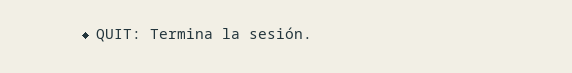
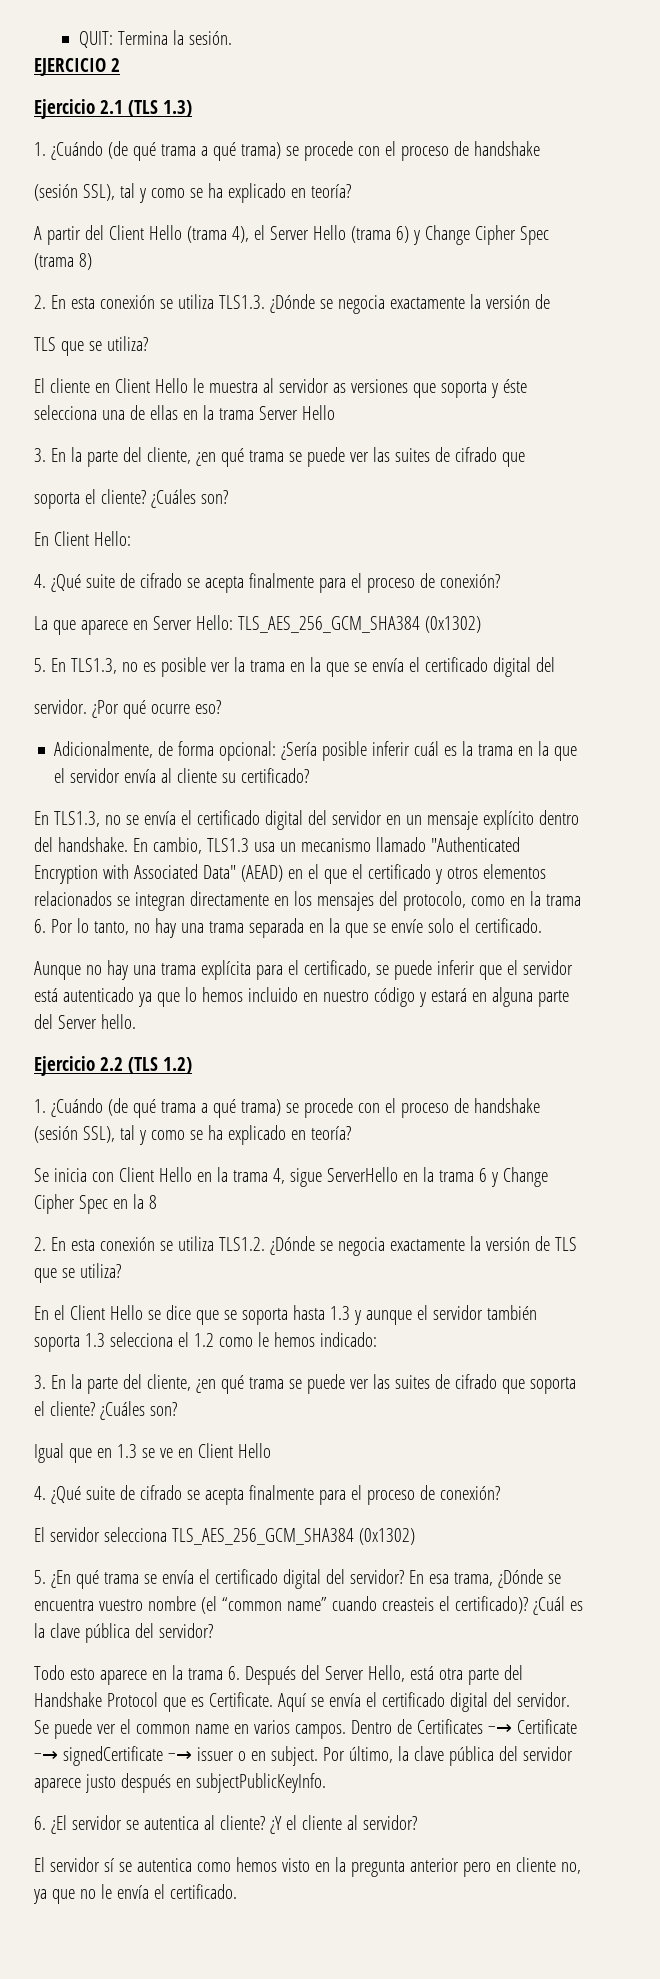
+ EJERCICIO 2
+ Ejercicio 2.1 (TLS 1.3)
+ 1. ¿Cuándo (de qué trama a qué trama) se procede con el proceso de handshake
+ (sesión SSL), tal y como se ha explicado en teoría?
+ A partir del Client Hello (trama 4), el Server Hello (trama 6) y Change Cipher Spec (trama 8)
+ 2. En esta conexión se utiliza TLS1.3. ¿Dónde se negocia exactamente la versión de
+ TLS que se utiliza?
+ El cliente en Client Hello le muestra al servidor as versiones que soporta y éste selecciona una de ellas en la trama Server Hello
+ 3. En la parte del cliente, ¿en qué trama se puede ver las suites de cifrado que
+ soporta el cliente? ¿Cuáles son?
+ En Client Hello:
+ 4. ¿Qué suite de cifrado se acepta finalmente para el proceso de conexión?
+ La que aparece en Server Hello: TLS_AES_256_GCM_SHA384 (0x1302)
+ 5. En TLS1.3, no es posible ver la trama en la que se envía el certificado digital del
+ servidor. ¿Por qué ocurre eso?
+ Adicionalmente, de forma opcional: ¿Sería posible inferir cuál es la trama en la que el servidor envía al cliente su certificado?
+ En TLS1.3, no se envía el certificado digital del servidor en un mensaje explícito dentro del handshake. En cambio, TLS1.3 usa un mecanismo llamado "Authenticated Encryption with Associated Data" (AEAD) en el que el certificado y otros elementos relacionados se integran directamente en los mensajes del protocolo, como en la trama 6. Por lo tanto, no hay una trama separada en la que se envíe solo el certificado.
+ Aunque no hay una trama explícita para el certificado, se puede inferir que el servidor está autenticado ya que lo hemos incluido en nuestro código y estará en alguna parte del Server hello.
+ Ejercicio 2.2 (TLS 1.2)
+ 1. ¿Cuándo (de qué trama a qué trama) se procede con el proceso de handshake (sesión SSL), tal y como se ha explicado en teoría?
+ Se inicia con Client Hello en la trama 4, sigue ServerHello en la trama 6 y Change Cipher Spec en la 8
+ 2. En esta conexión se utiliza TLS1.2. ¿Dónde se negocia exactamente la versión de TLS que se utiliza?
+ En el Client Hello se dice que se soporta hasta 1.3 y aunque el servidor también soporta 1.3 selecciona el 1.2 como le hemos indicado:
+ 3. En la parte del cliente, ¿en qué trama se puede ver las suites de cifrado que soporta el cliente? ¿Cuáles son?
+ Igual que en 1.3 se ve en Client Hello
+ 4. ¿Qué suite de cifrado se acepta finalmente para el proceso de conexión?
+ El servidor selecciona TLS_AES_256_GCM_SHA384 (0x1302)
+ 5. ¿En qué trama se envía el certificado digital del servidor? En esa trama, ¿Dónde se encuentra vuestro nombre (el “common name” cuando creasteis el certificado)? ¿Cuál es la clave pública del servidor?
+ Todo esto aparece en la trama 6. Después del Server Hello, está otra parte del Handshake Protocol que es Certificate. Aquí se envía el certificado digital del servidor. Se puede ver el common name en varios campos. Dentro de Certificates −→ Certificate −→ signedCertificate −→ issuer o en subject. Por último, la clave pública del servidor aparece justo después en subjectPublicKeyInfo.
+ 6. ¿El servidor se autentica al cliente? ¿Y el cliente al servidor?
+ El servidor sí se autentica como hemos visto en la pregunta anterior pero en cliente no, ya que no le envía el certificado.

